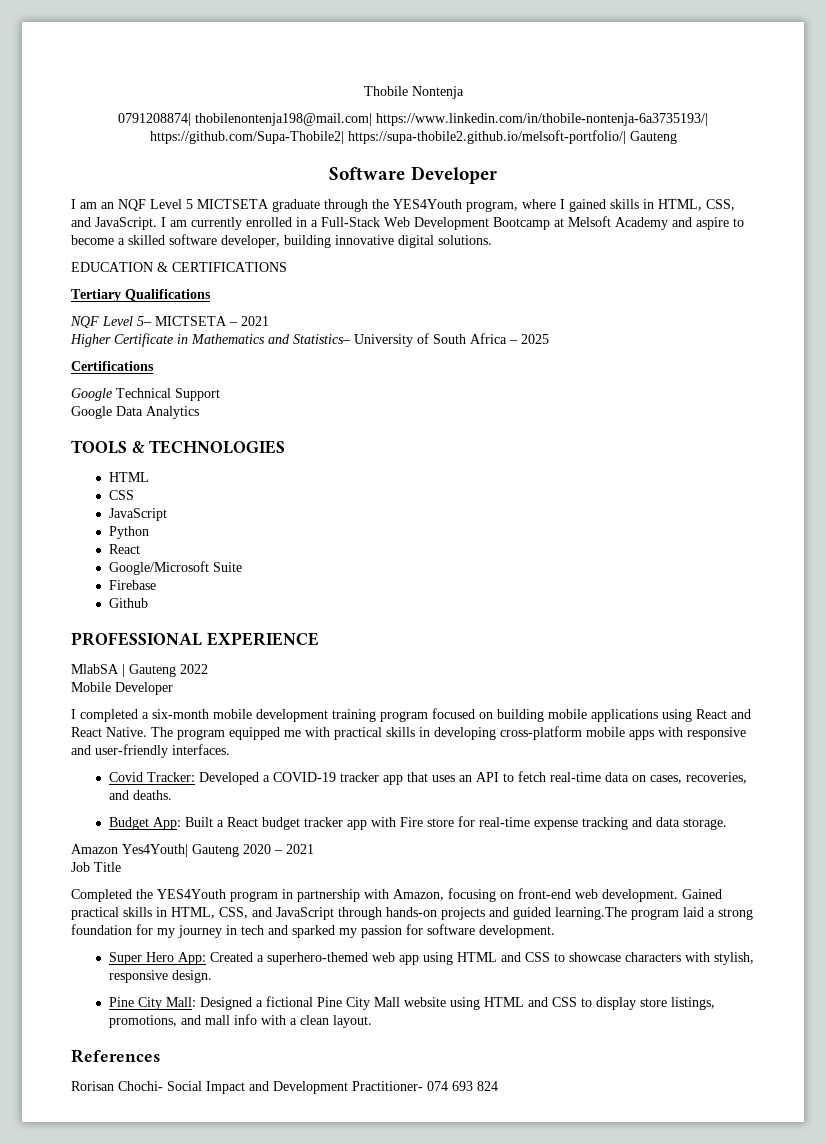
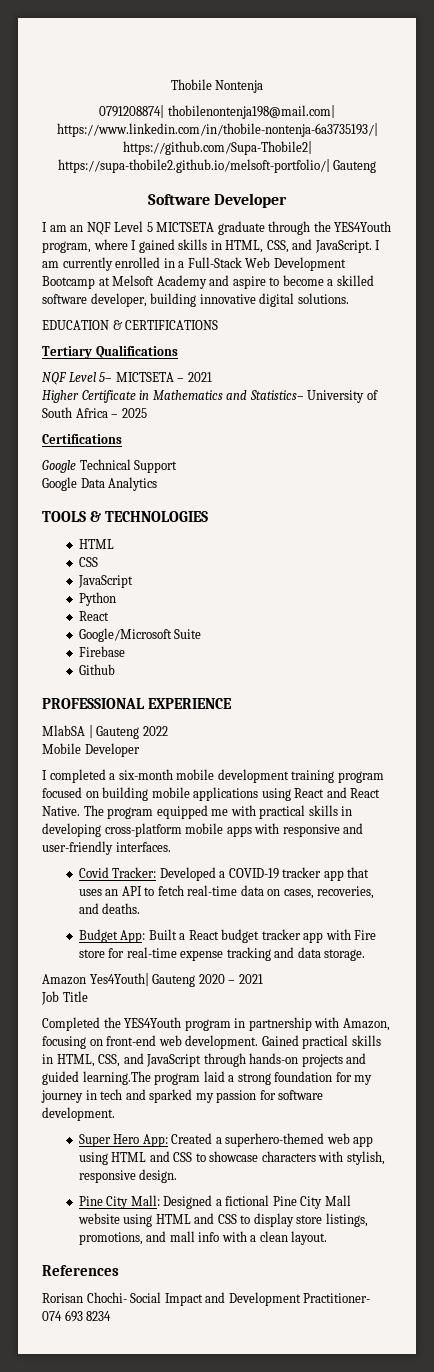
- Rorisan Chochi- Social Impact and Development Practitioner- 074 693 824
+ Rorisan Chochi- Social Impact and Development Practitioner- 074 693 8234

